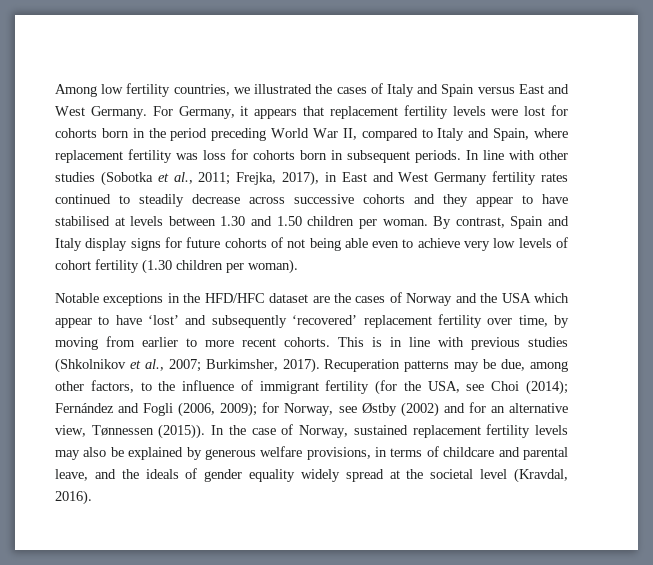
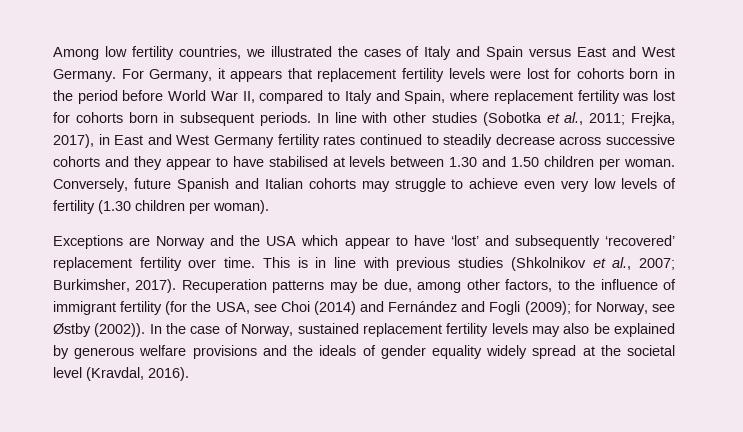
- For Germany, it appears that replacement fertility levels were lost for cohorts born in the period preceding World War II, compared to Italy and Spain, where replacement fertility was loss for cohorts born in subsequent periods.
+ For Germany, it appears that replacement fertility levels were lost for cohorts born in the period before World War II, compared to Italy and Spain, where replacement fertility was lost for cohorts born in subsequent periods.
- By contrast, Spain and Italy display signs for future cohorts of not being able even to achieve very low levels of cohort fertility (1.30 children per woman).
+ Conversely, future Spanish and Italian cohorts may struggle to achieve even very low levels of fertility (1.30 children per woman).
- Notable exceptions in the HFD/HFC dataset are the cases of Norway and the USA which appear to have ‘lost’ and subsequently ‘recovered’ replacement fertility over time, by moving from earlier to more recent cohorts.
+ Exceptions are Norway and the USA which appear to have ‘lost’ and subsequently ‘recovered’ replacement fertility over time.
- Recuperation patterns may be due, among other factors, to the influence of immigrant fertility (for the USA, see Choi (2014); Fernández and Fogli (2006, 2009); for Norway, see Østby (2002) and for an alternative view, Tønnessen (2015)).
+ Recuperation patterns may be due, among other factors, to the influence of immigrant fertility (for the USA, see Choi (2014) and Fernández and Fogli (2009); for Norway, see Østby (2002)).
- In the case of Norway, sustained replacement fertility levels may also be explained by generous welfare provisions, in terms of childcare and parental leave, and the ideals of gender equality widely spread at the societal level (Kravdal, 2016).
+ In the case of Norway, sustained replacement fertility levels may also be explained by generous welfare provisions and the ideals of gender equality widely spread at the societal level (Kravdal, 2016).

